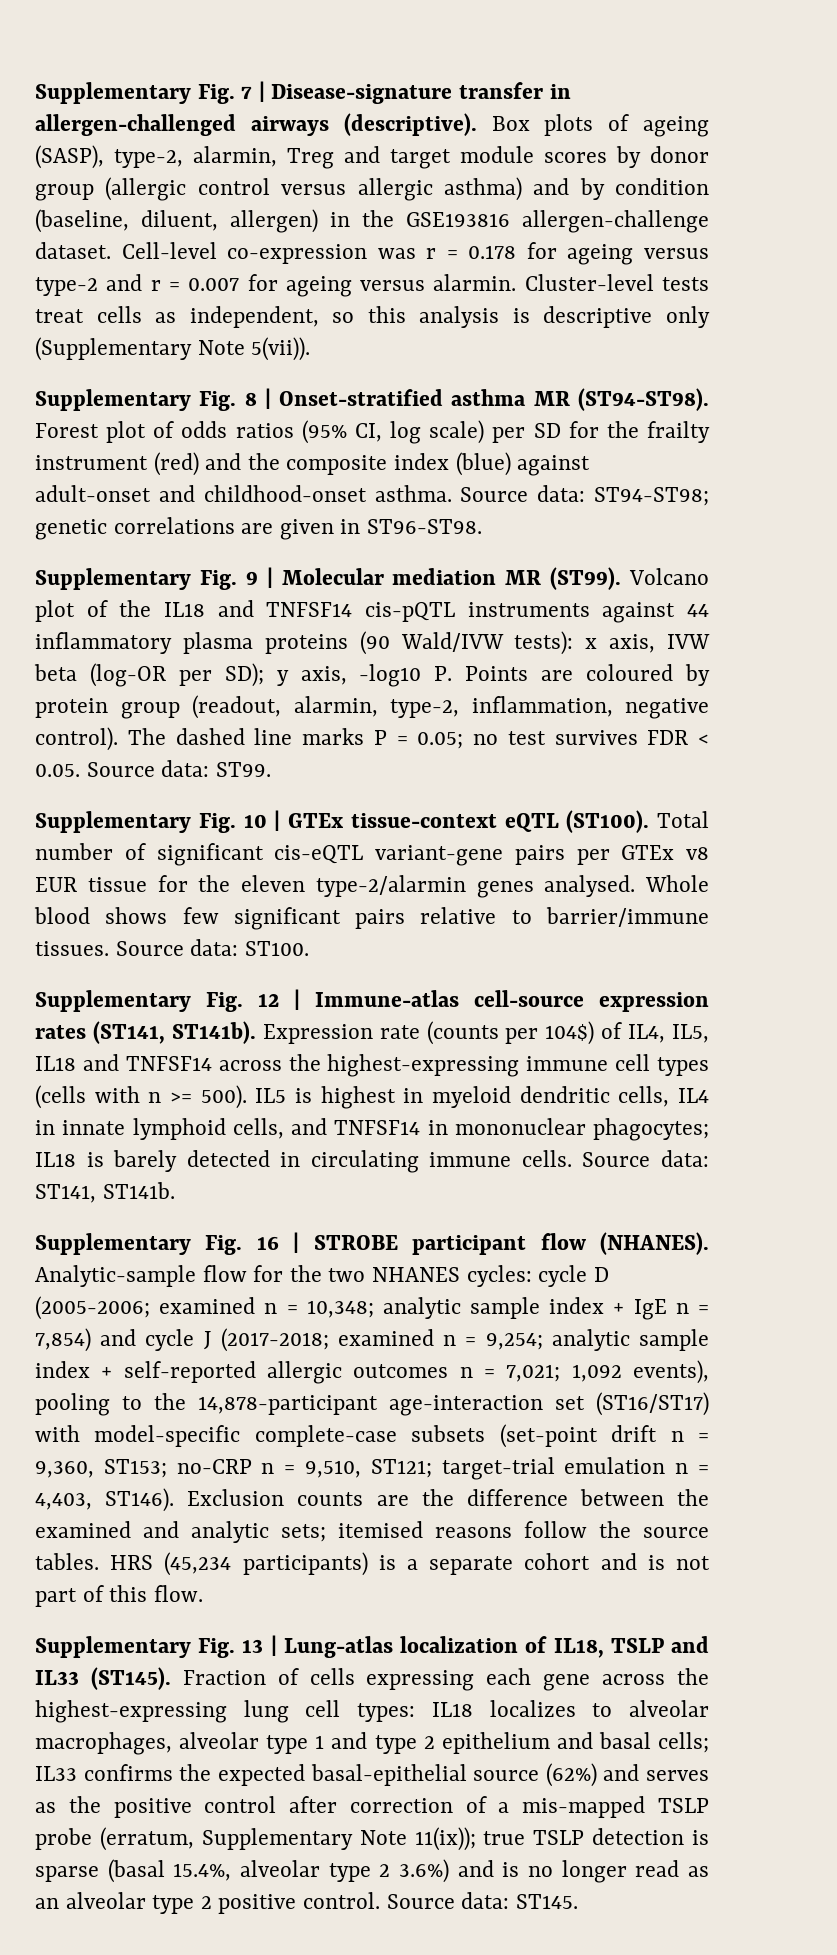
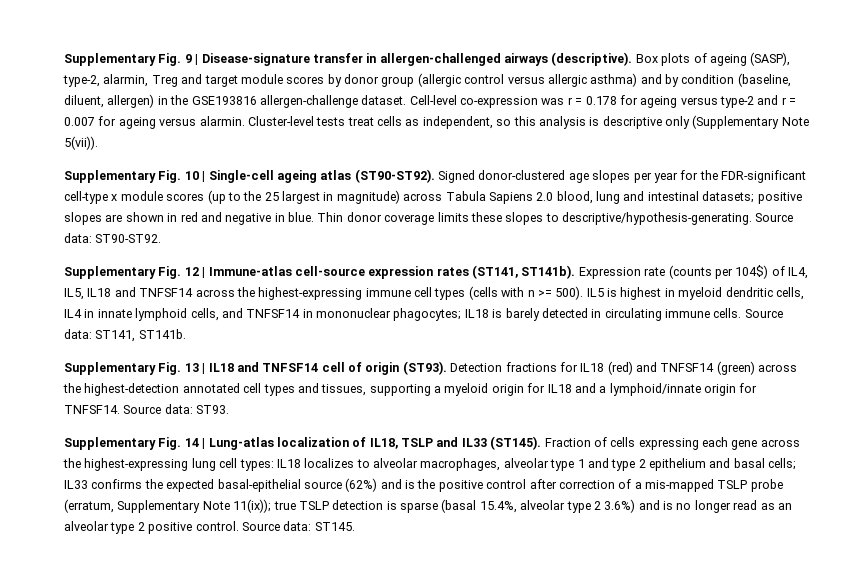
- Supplementary Fig. 7 | Disease-signature transfer in allergen-challenged airways (descriptive).
+ Supplementary Fig. 9 | Disease-signature transfer in allergen-challenged airways (descriptive).
- Supplementary Fig. 8 | Onset-stratified asthma MR (ST94-ST98). Forest plot of odds ratios (95% CI, log scale) per SD for the frailty instrument (red) and the composite index (blue) against adult-onset and childhood-onset asthma. Source data: ST94-ST98; genetic correlations are given in ST96-ST98.
- Supplementary Fig. 9 | Molecular mediation MR (ST99). Volcano plot of the IL18 and TNFSF14 cis-pQTL instruments against 44 inflammatory plasma proteins (90 Wald/IVW tests): x axis, IVW beta (log-OR per SD); y axis, -log10 P. Points are coloured by protein group (readout, alarmin, type-2, inflammation, negative control). The dashed line marks P = 0.05; no test survives FDR < 0.05. Source data: ST99.
- Supplementary Fig. 10 | GTEx tissue-context eQTL (ST100). Total number of significant cis-eQTL variant-gene pairs per GTEx v8 EUR tissue for the eleven type-2/alarmin genes analysed. Whole blood shows few significant pairs relative to barrier/immune tissues. Source data: ST100.
+ Supplementary Fig. 10 | Single-cell ageing atlas (ST90-ST92). Signed donor-clustered age slopes per year for the FDR-significant cell-type x module scores (up to the 25 largest in magnitude) across Tabula Sapiens 2.0 blood, lung and intestinal datasets; positive slopes are shown in red and negative in blue. Thin donor coverage limits these slopes to descriptive/hypothesis-generating. Source data: ST90-ST92.
- Supplementary Fig. 16 | STROBE participant flow (NHANES). Analytic-sample flow for the two NHANES cycles: cycle D (2005-2006; examined n = 10,348; analytic sample index + IgE n = 7,854) and cycle J (2017-2018; examined n = 9,254; analytic sample index + self-reported allergic outcomes n = 7,021; 1,092 events), pooling to the 14,878-participant age-interaction set (ST16/ST17) with model-specific complete-case subsets (set-point drift n = 9,360, ST153; no-CRP n = 9,510, ST121; target-trial emulation n = 4,403, ST146). Exclusion counts are the difference between the examined and analytic sets; itemised reasons follow the source tables. HRS (45,234 participants) is a separate cohort and is not part of this flow.
- Supplementary Fig. 13 | Lung-atlas localization of IL18, TSLP and IL33 (ST145).
+ Supplementary Fig. 13 | IL18 and TNFSF14 cell of origin (ST93). Detection fractions for IL18 (red) and TNFSF14 (green) across the highest-detection annotated cell types and tissues, supporting a myeloid origin for IL18 and a lymphoid/innate origin for TNFSF14. Source data: ST93.
+ Supplementary Fig. 14 | Lung-atlas localization of IL18, TSLP and IL33 (ST145).
- IL33 confirms the expected basal-epithelial source (62%) and serves as the positive control after correction of a mis-mapped TSLP probe (erratum, Supplementary Note 11(ix));
+ IL33 confirms the expected basal-epithelial source (62%) and is the positive control after correction of a mis-mapped TSLP probe (erratum, Supplementary Note 11(ix));

